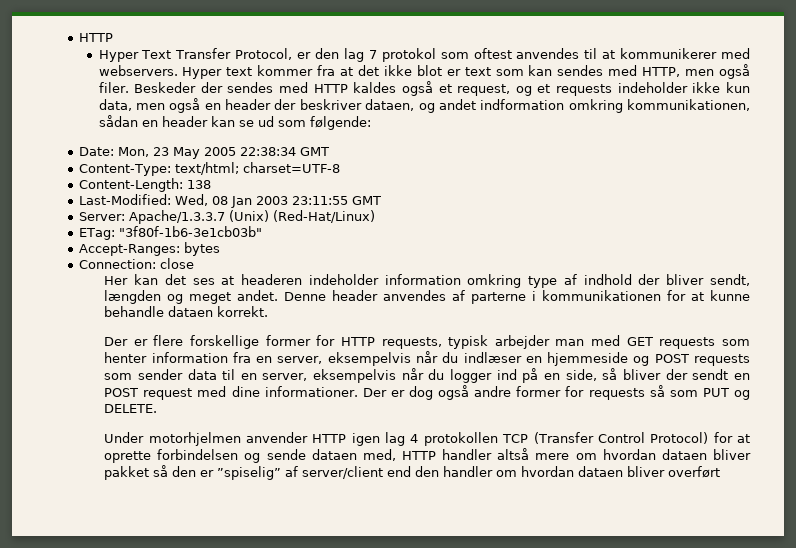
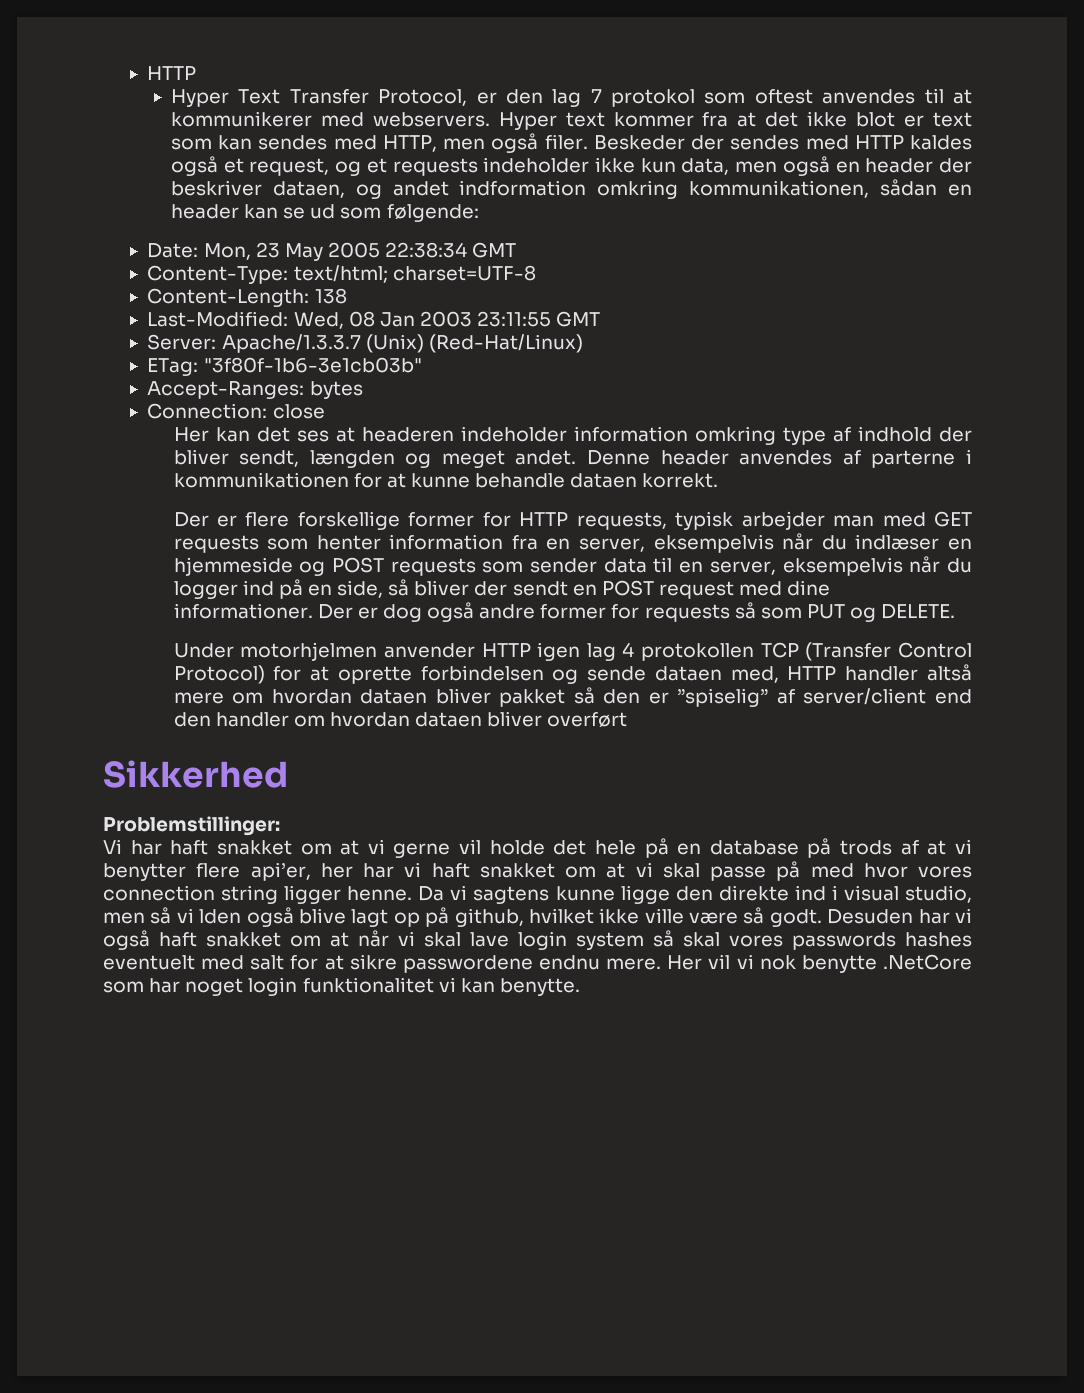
+ Sikkerhed
+ Problemstillinger:
+ Vi har haft snakket om at vi gerne vil holde det hele på en database på trods af at vi benytter flere api’er, her har vi haft snakket om at vi skal passe på med hvor vores connection string ligger henne. Da vi sagtens kunne ligge den direkte ind i visual studio, men så vi lden også blive lagt op på github, hvilket ikke ville være så godt. Desuden har vi også haft snakket om at når vi skal lave login system så skal vores passwords hashes eventuelt med salt for at sikre passwordene endnu mere. Her vil vi nok benytte .NetCore som har noget login funktionalitet vi kan benytte.

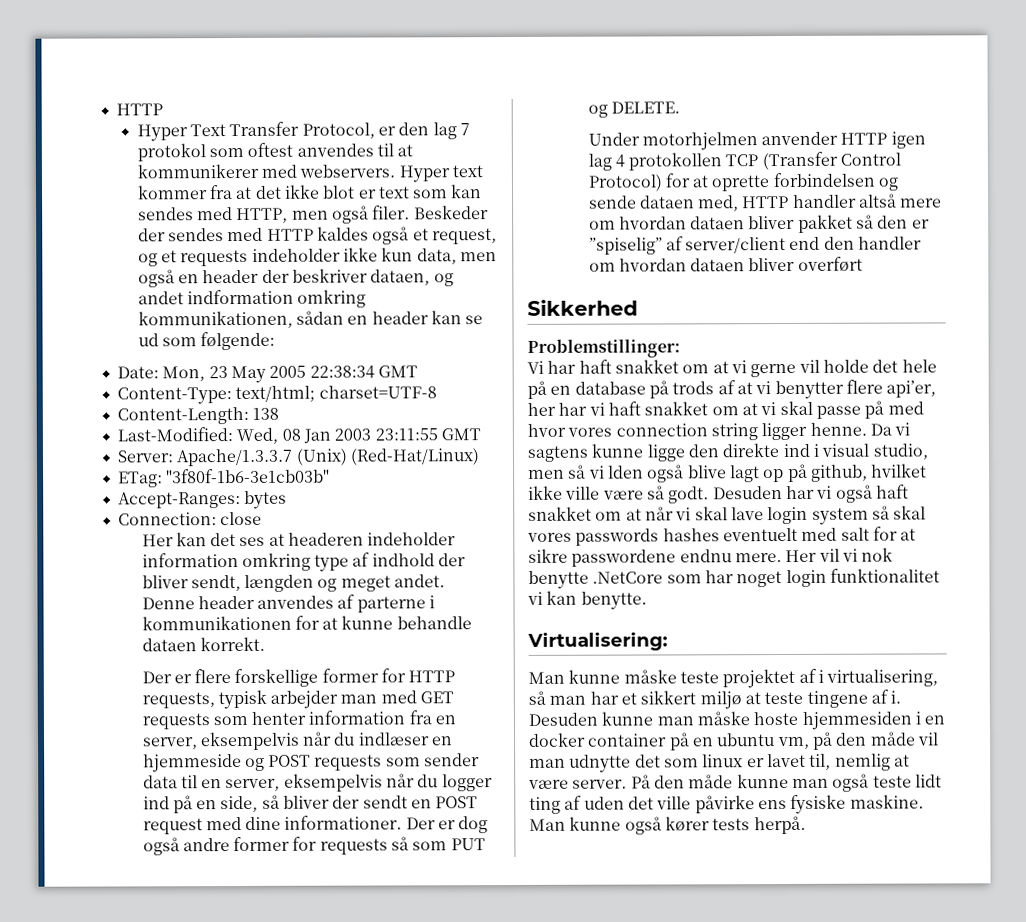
+ Virtualisering:
+ Man kunne måske teste projektet af i virtualisering, så man har et sikkert miljø at teste tingene af i. Desuden kunne man måske hoste hjemmesiden i en docker container på en ubuntu vm, på den måde vil man udnytte det som linux er lavet til, nemlig at være server. På den måde kunne man også teste lidt ting af uden det ville påvirke ens fysiske maskine. Man kunne også kører tests herpå.

